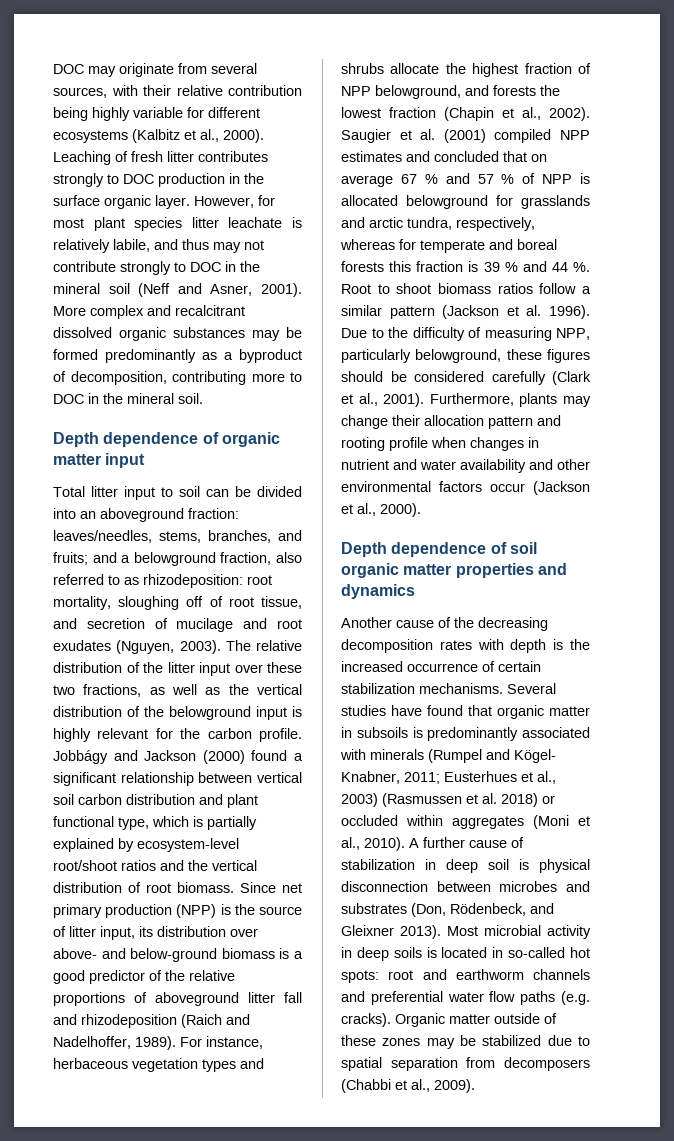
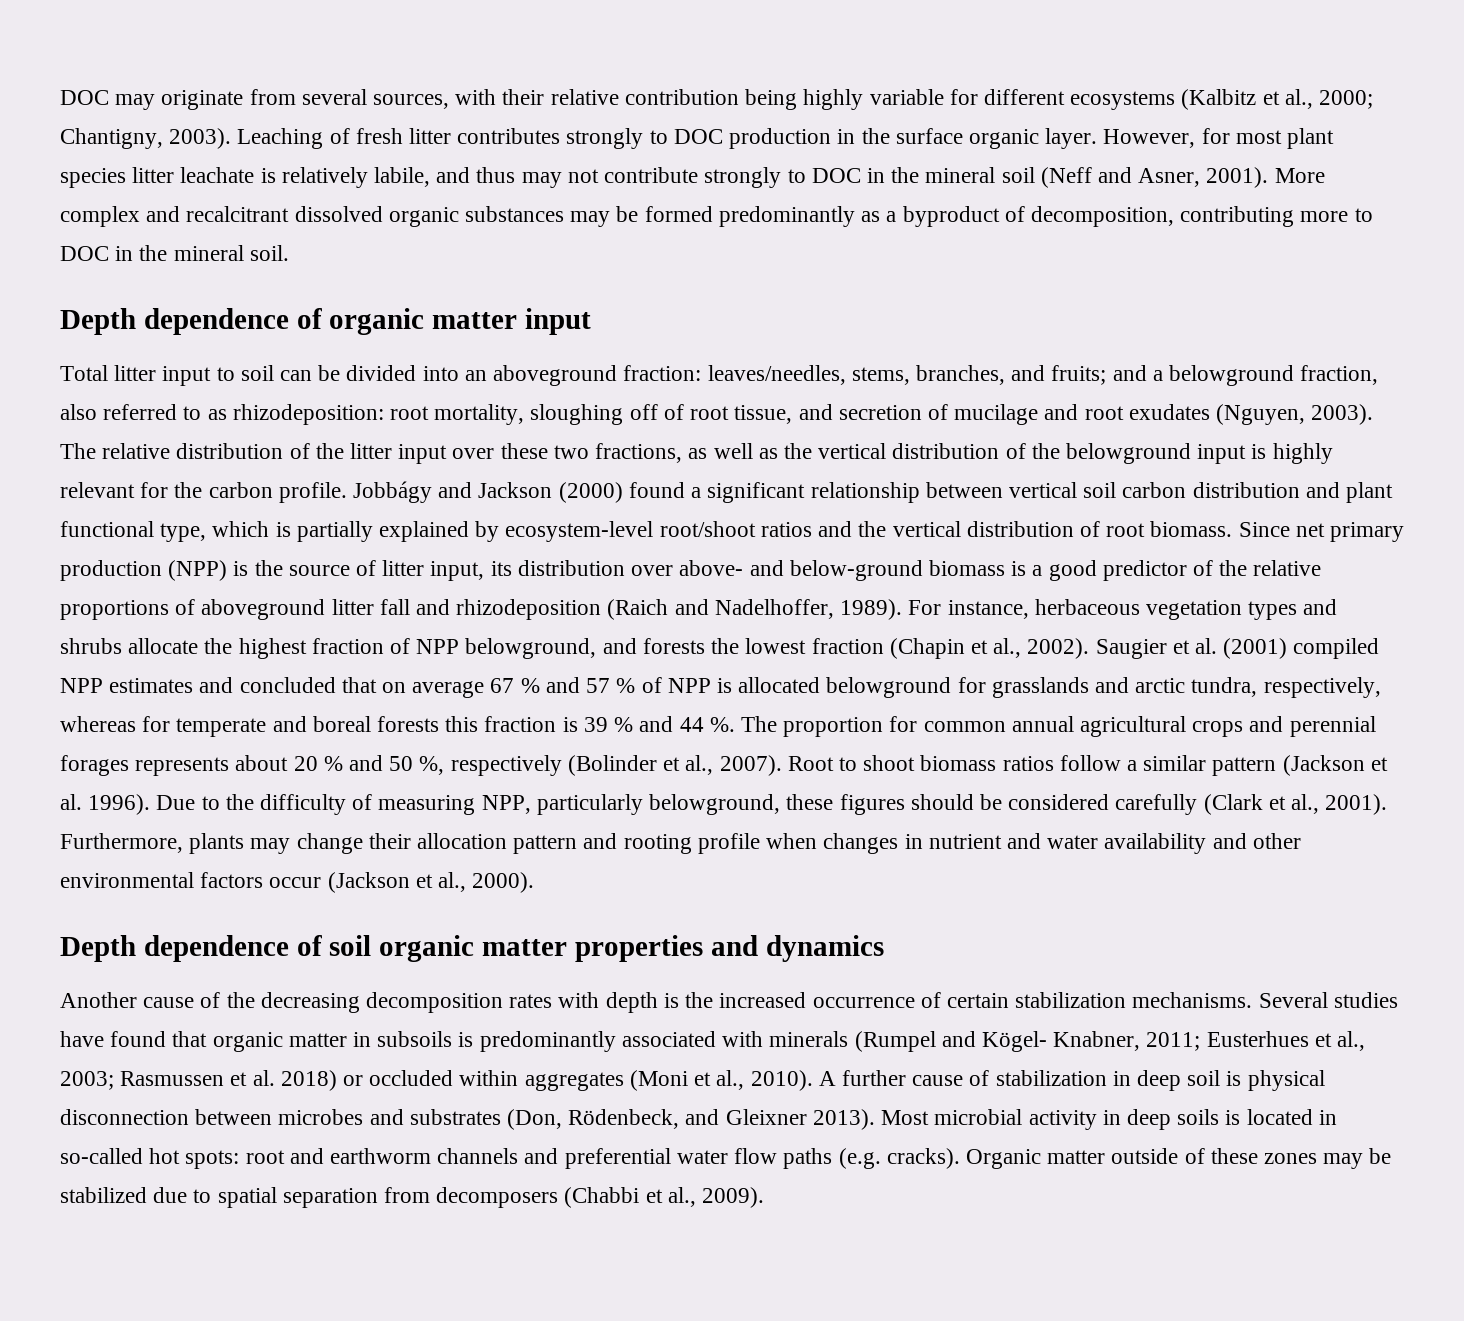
- DOC may originate from several sources, with their relative contribution being highly variable for different ecosystems (Kalbitz et al., 2000).
+ DOC may originate from several sources, with their relative contribution being highly variable for different ecosystems (Kalbitz et al., 2000; Chantigny, 2003).
+ The proportion for common annual agricultural crops and perennial forages represents about 20 % and 50 %, respectively (Bolinder et al., 2007).
- Several studies have found that organic matter in subsoils is predominantly associated with minerals (Rumpel and Kögel- Knabner, 2011; Eusterhues et al., 2003) (Rasmussen et al. 2018) or occluded within aggregates (Moni et al., 2010).
+ Several studies have found that organic matter in subsoils is predominantly associated with minerals (Rumpel and Kögel- Knabner, 2011; Eusterhues et al., 2003; Rasmussen et al. 2018) or occluded within aggregates (Moni et al., 2010).

